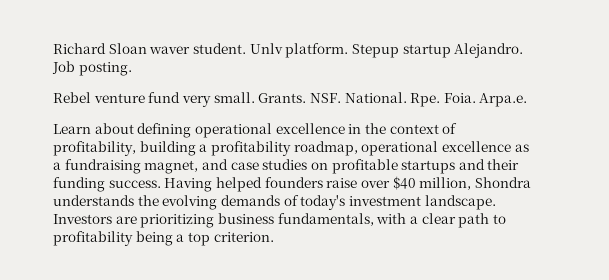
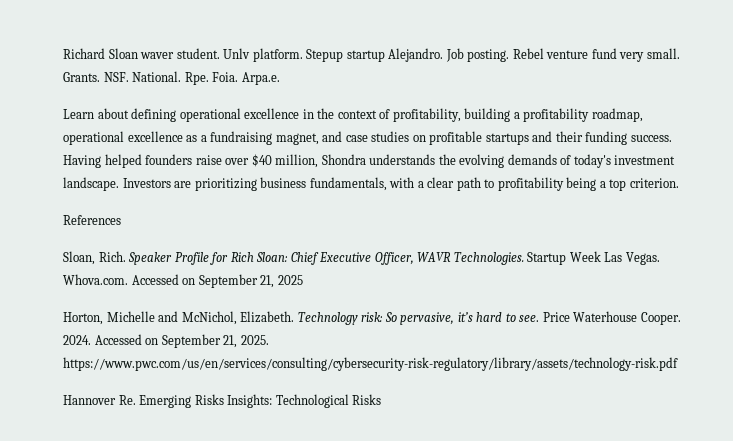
- Job posting.
- Rebel venture fund very small.
+ Job posting. Rebel venture fund very small.
+ References
+ Sloan, Rich. Speaker Profile for Rich Sloan: Chief Executive Officer, WAVR Technologies. Startup Week Las Vegas. Whova.com. Accessed on September 21, 2025
+ Horton, Michelle and McNichol, Elizabeth. Technology risk: So pervasive, it’s hard to see. Price Waterhouse Cooper. 2024. Accessed on September 21, 2025. https://www.pwc.com/us/en/services/consulting/cybersecurity-risk-regulatory/library/assets/technology-risk.pdf
+ Hannover Re. Emerging Risks Insights: Technological Risks

